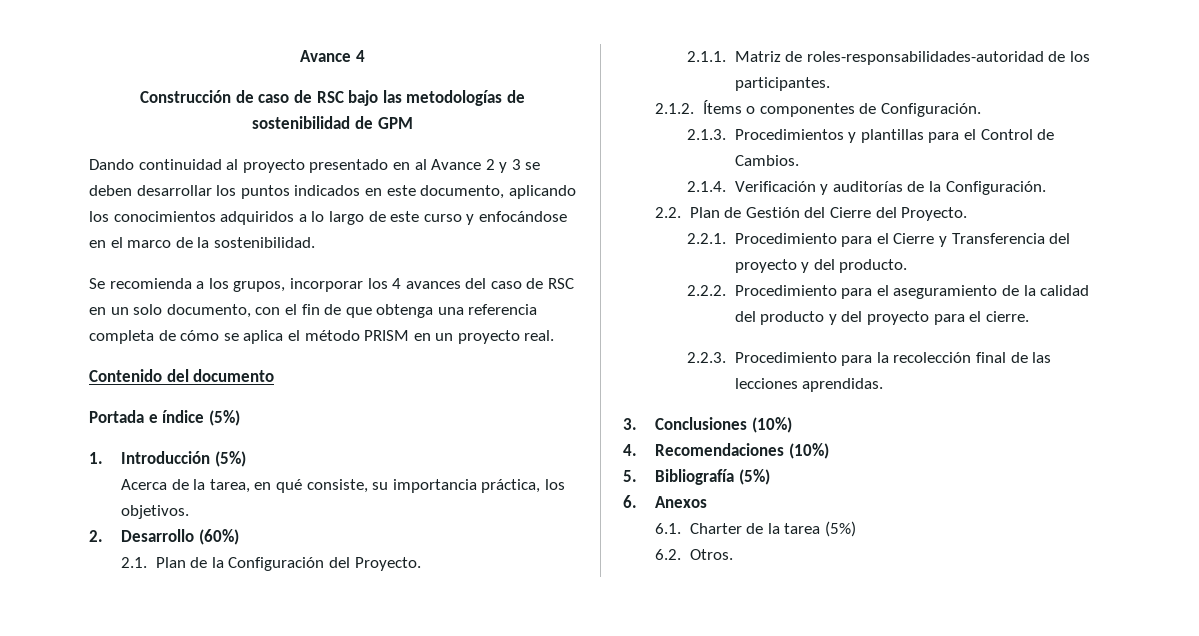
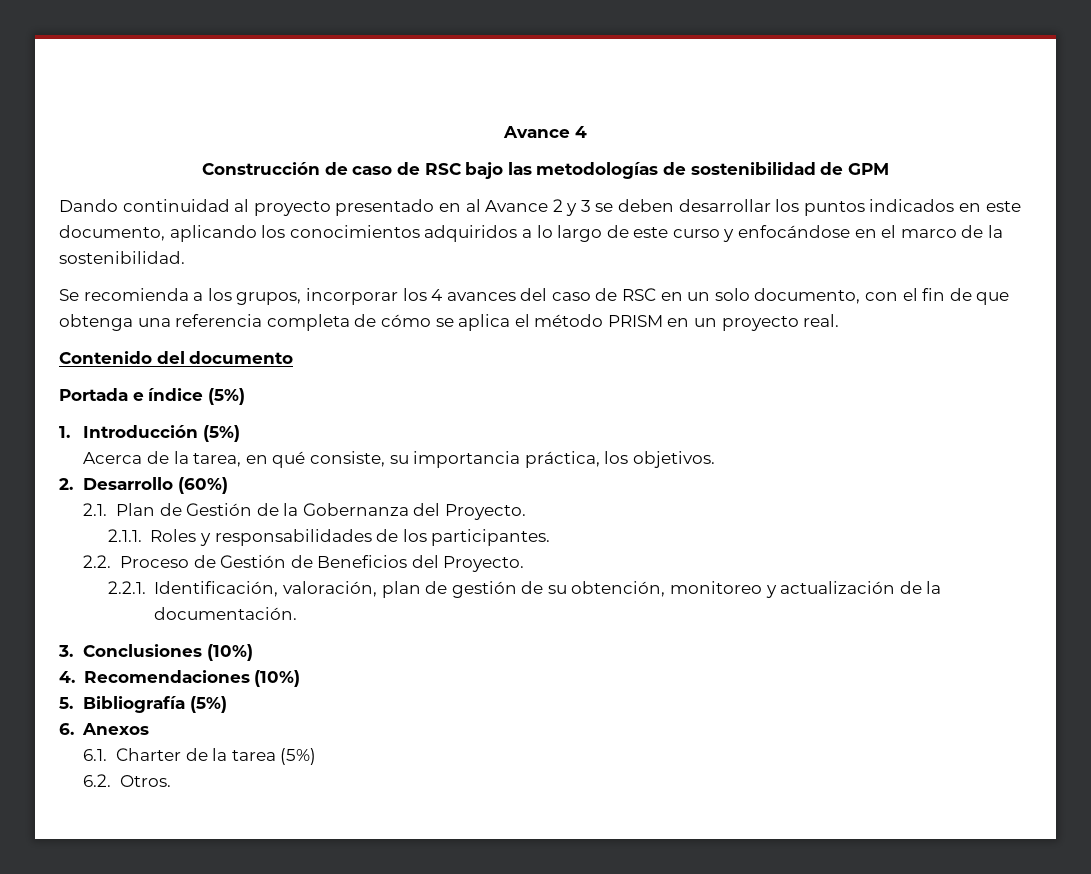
- 2.1. Plan de la Configuración del Proyecto.
+ 2.1. Plan de Gestión de la Gobernanza del Proyecto.
- 2.1.1. Matriz de roles-responsabilidades-autoridad de los participantes.
+ 2.1.1. Roles y responsabilidades de los participantes.
- 2.1.2. Ítems o componentes de Configuración.
- 2.1.3. Procedimientos y plantillas para el Control de Cambios.
- 2.1.4. Verificación y auditorías de la Configuración.
- 2.2. Plan de Gestión del Cierre del Proyecto.
- 2.2.1. Procedimiento para el Cierre y Transferencia del proyecto y del producto.
- 2.2.2. Procedimiento para el aseguramiento de la calidad del producto y del proyecto para el cierre.
- 2.2.3. Procedimiento para la recolección final de las lecciones aprendidas.
+ 2.2. Proceso de Gestión de Beneficios del Proyecto.
+ 2.2.1. Identificación, valoración, plan de gestión de su obtención, monitoreo y actualización de la documentación.

